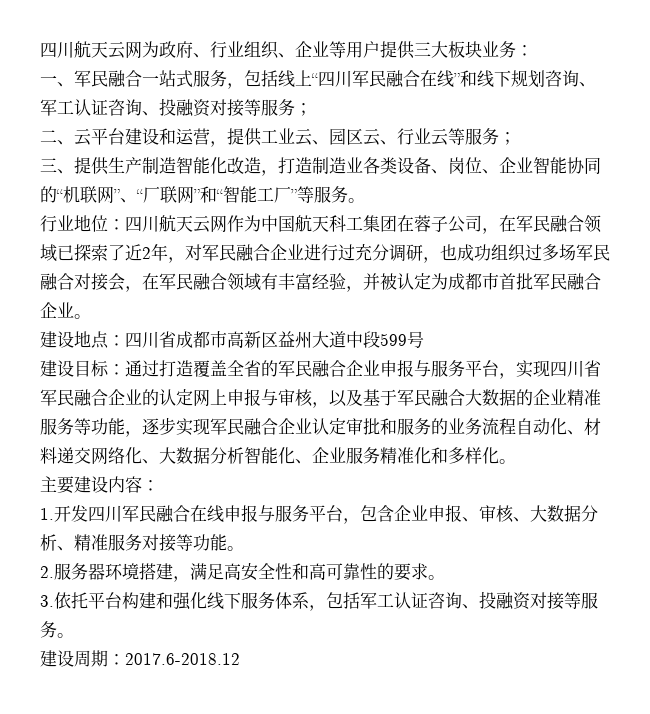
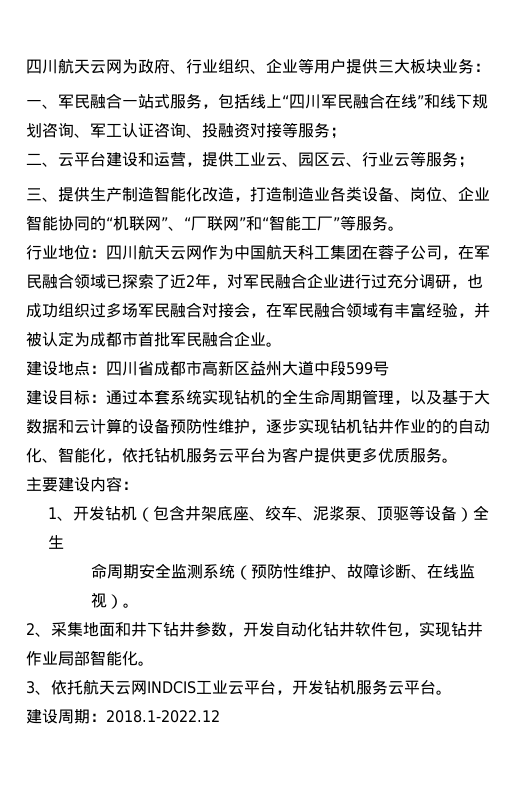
- 建设目标：通过打造覆盖全省的军民融合企业申报与服务平台，实现四川省军民融合企业的认定网上申报与审核，以及基于军民融合大数据的企业精准服务等功能，逐步实现军民融合企业认定审批和服务的业务流程自动化、材料递交网络化、大数据分析智能化、企业服务精准化和多样化。
+ 建设目标：通过本套系统实现钻机的全生命周期管理，以及基于大数据和云计算的设备预防性维护，逐步实现钻机钻井作业的的自动化、智能化，依托钻机服务云平台为客户提供更多优质服务。
  主要建设内容：
- 1.开发四川军民融合在线申报与服务平台，包含企业申报、审核、大数据分析、精准服务对接等功能。
- 2.服务器环境搭建，满足高安全性和高可靠性的要求。
- 3.依托平台构建和强化线下服务体系，包括军工认证咨询、投融资对接等服务。
+ 1、开发钻机（包含井架底座、绞车、泥浆泵、顶驱等设备）全生
+ 命周期安全监测系统（预防性维护、故障诊断、在线监视）。
+ 2、采集地面和井下钻井参数，开发自动化钻井软件包，实现钻井作业局部智能化。
+ 3、依托航天云网INDCIS工业云平台，开发钻机服务云平台。
- 建设周期：2017.6-2018.12
+ 建设周期：2018.1-2022.12

